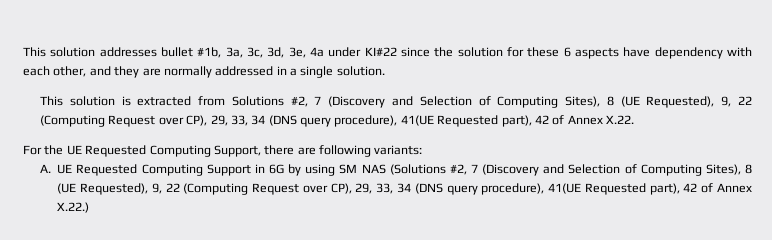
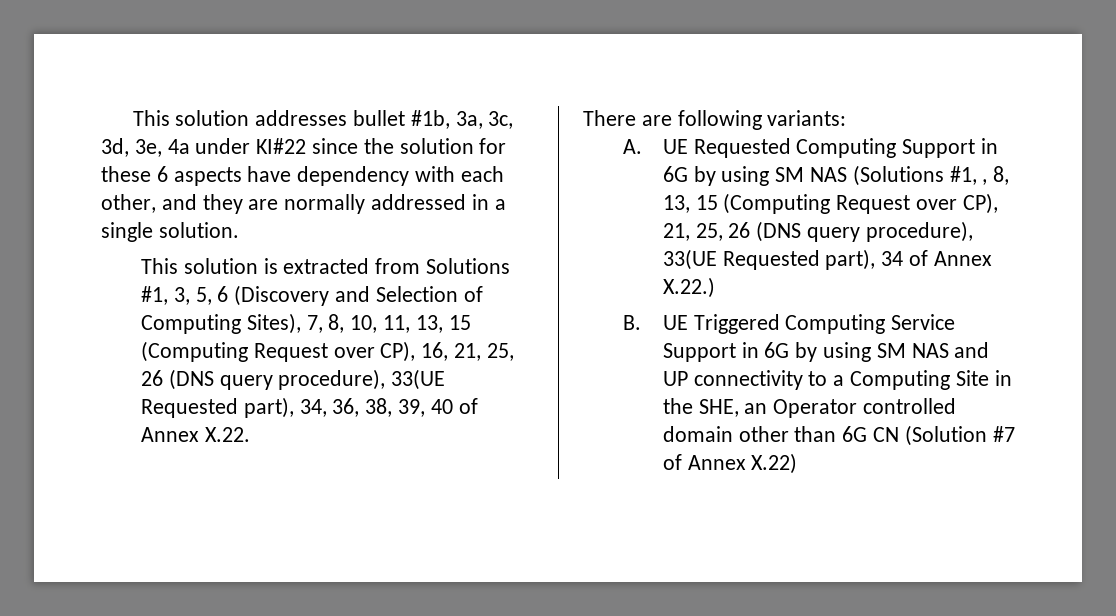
- This solution is extracted from Solutions #2, 7 (Discovery and Selection of Computing Sites), 8 (UE Requested), 9, 22 (Computing Request over CP), 29, 33, 34 (DNS query procedure), 41(UE Requested part), 42 of Annex X.22.
- For the UE Requested Computing Support, there are following variants:
+ This solution is extracted from Solutions #1, 3, 5, 6 (Discovery and Selection of Computing Sites), 7, 8, 10, 11, 13, 15 (Computing Request over CP), 16, 21, 25, 26 (DNS query procedure), 33(UE Requested part), 34, 36, 38, 39, 40 of Annex X.22.
+ There are following variants:
- A. UE Requested Computing Support in 6G by using SM NAS (Solutions #2, 7 (Discovery and Selection of Computing Sites), 8 (UE Requested), 9, 22 (Computing Request over CP), 29, 33, 34 (DNS query procedure), 41(UE Requested part), 42 of Annex X.22.)
+ A. UE Requested Computing Support in 6G by using SM NAS (Solutions #1, , 8, 13, 15 (Computing Request over CP), 21, 25, 26 (DNS query procedure), 33(UE Requested part), 34 of Annex X.22.)
+ B. UE Triggered Computing Service Support in 6G by using SM NAS and UP connectivity to a Computing Site in the SHE, an Operator controlled domain other than 6G CN (Solution #7 of Annex X.22)

